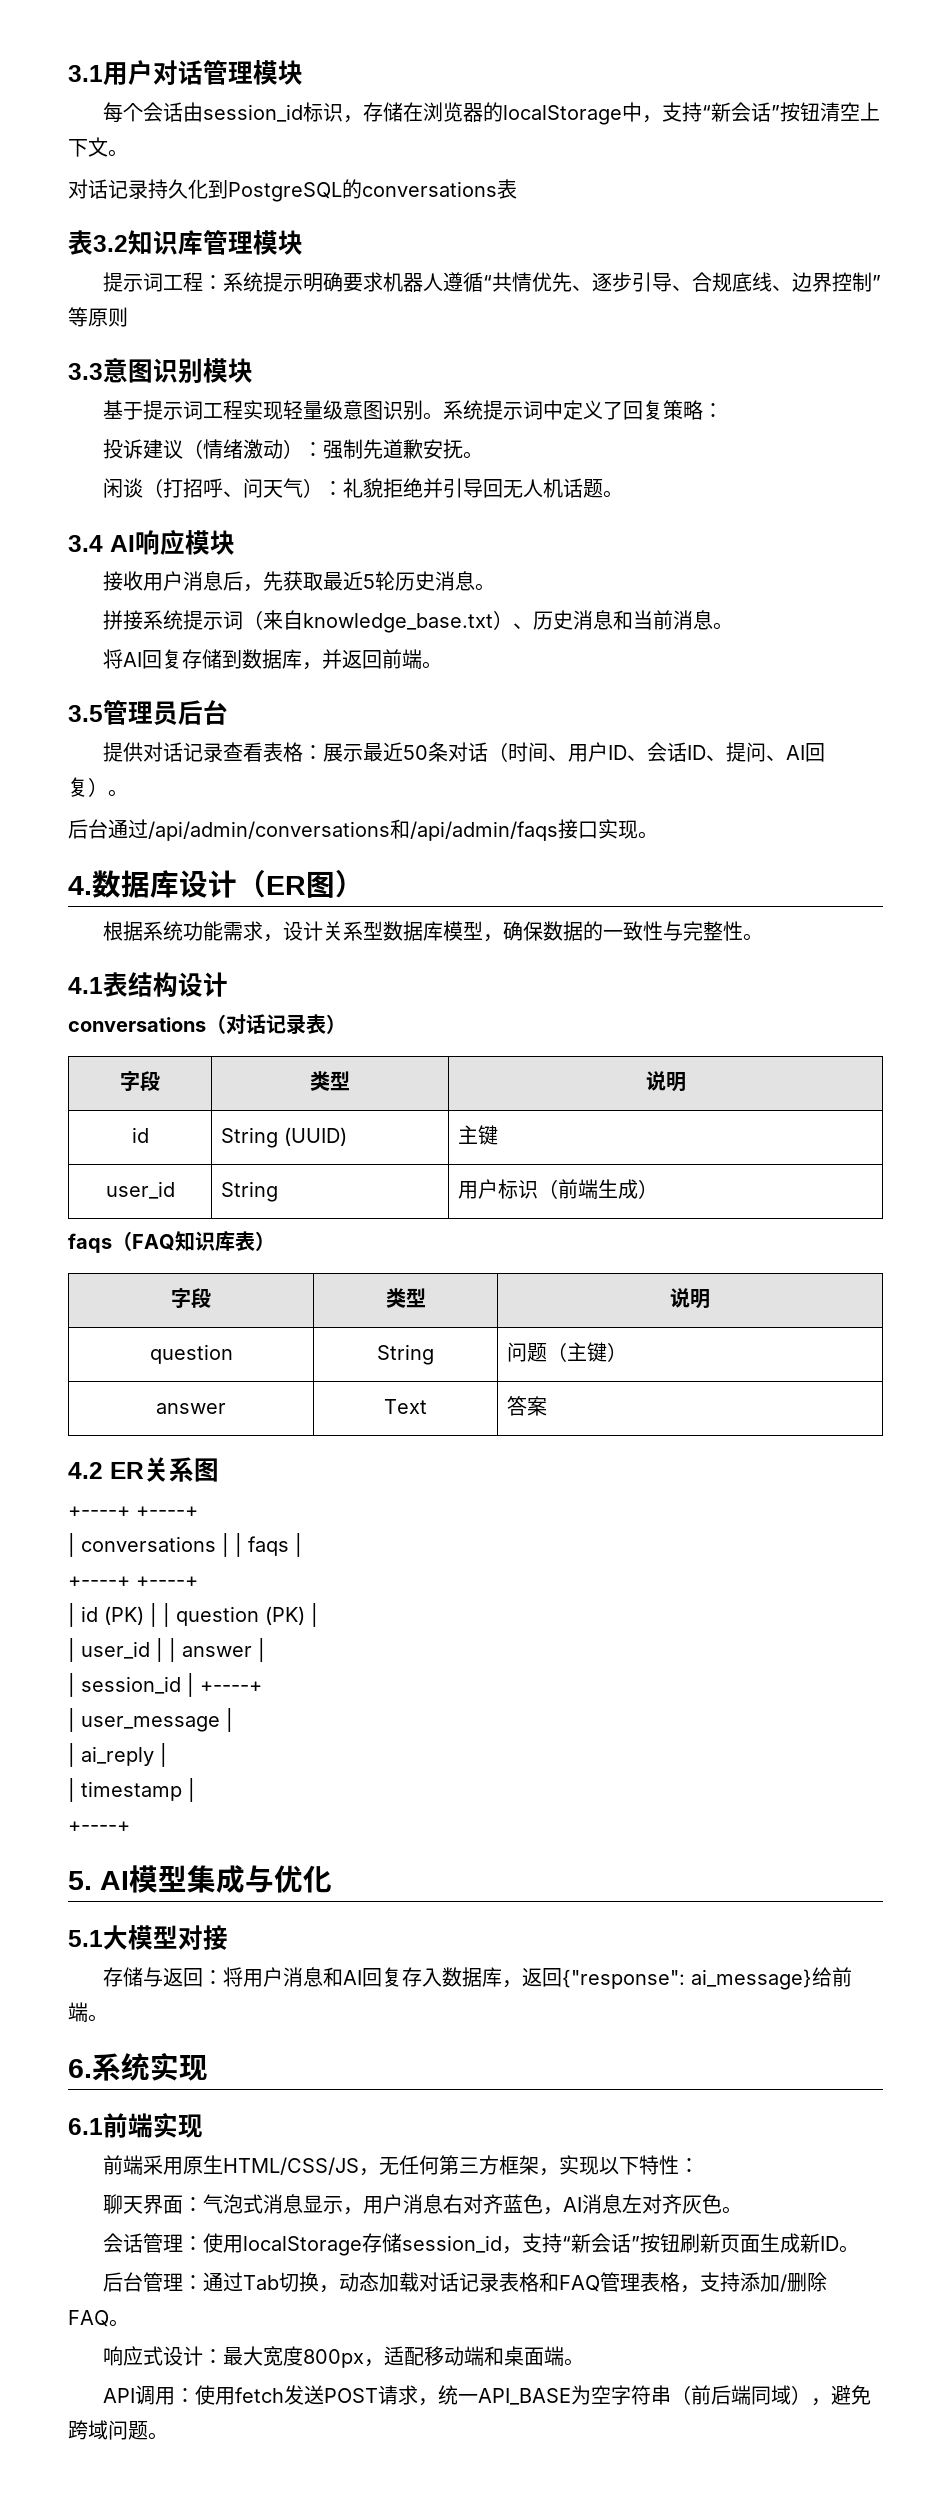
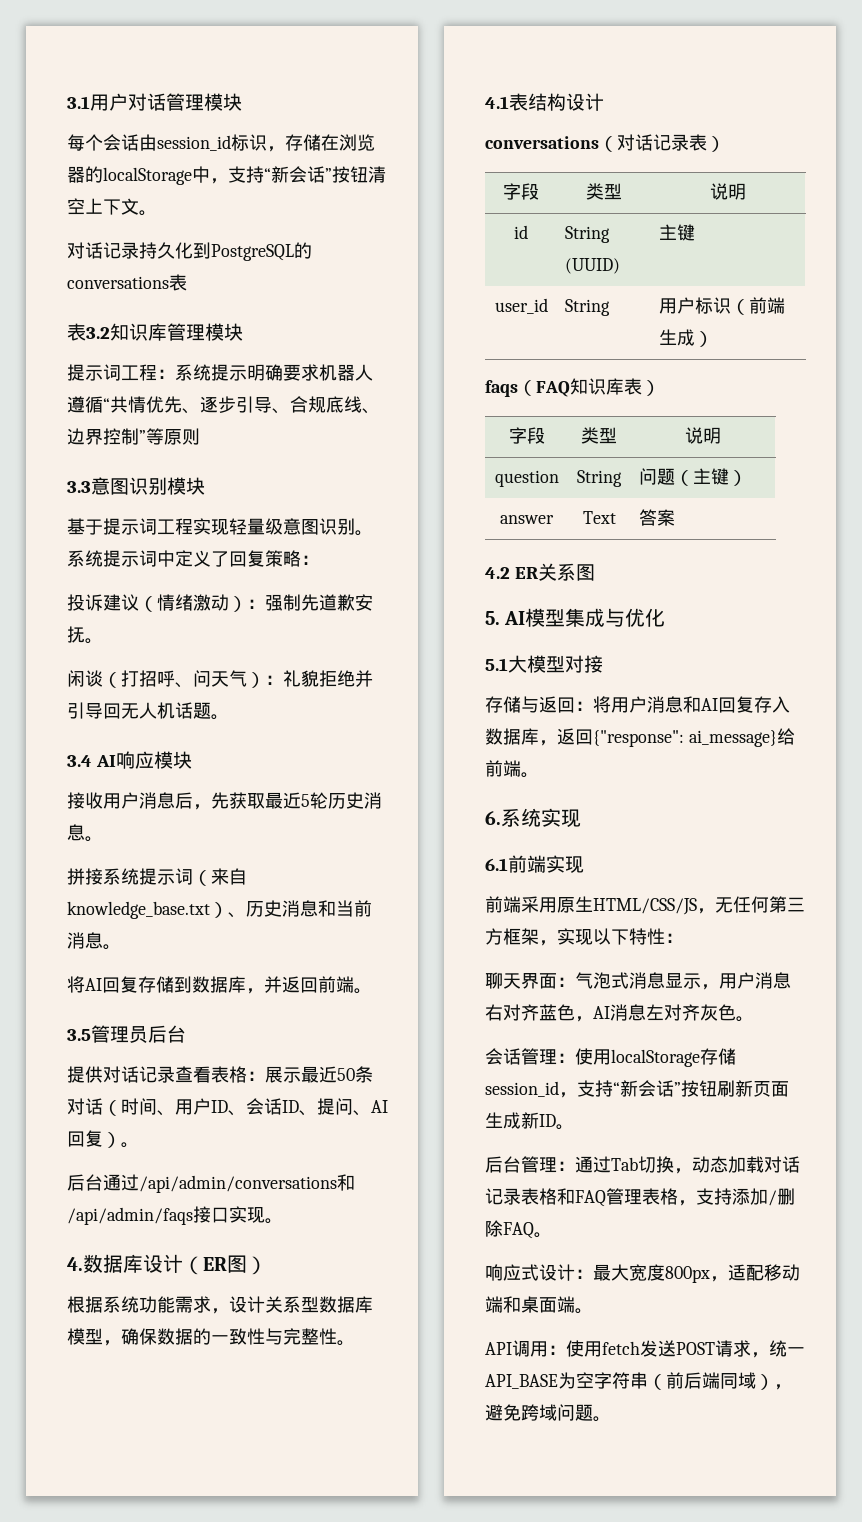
  4.2 ER关系图
- +----+ +----+
- | conversations | | faqs |
- +----+ +----+
- | id (PK) | | question (PK) |
- | user_id | | answer |
- | session_id | +----+
- | user_message |
- | ai_reply |
- | timestamp |
- +----+

